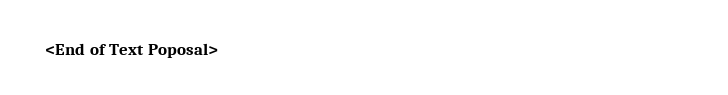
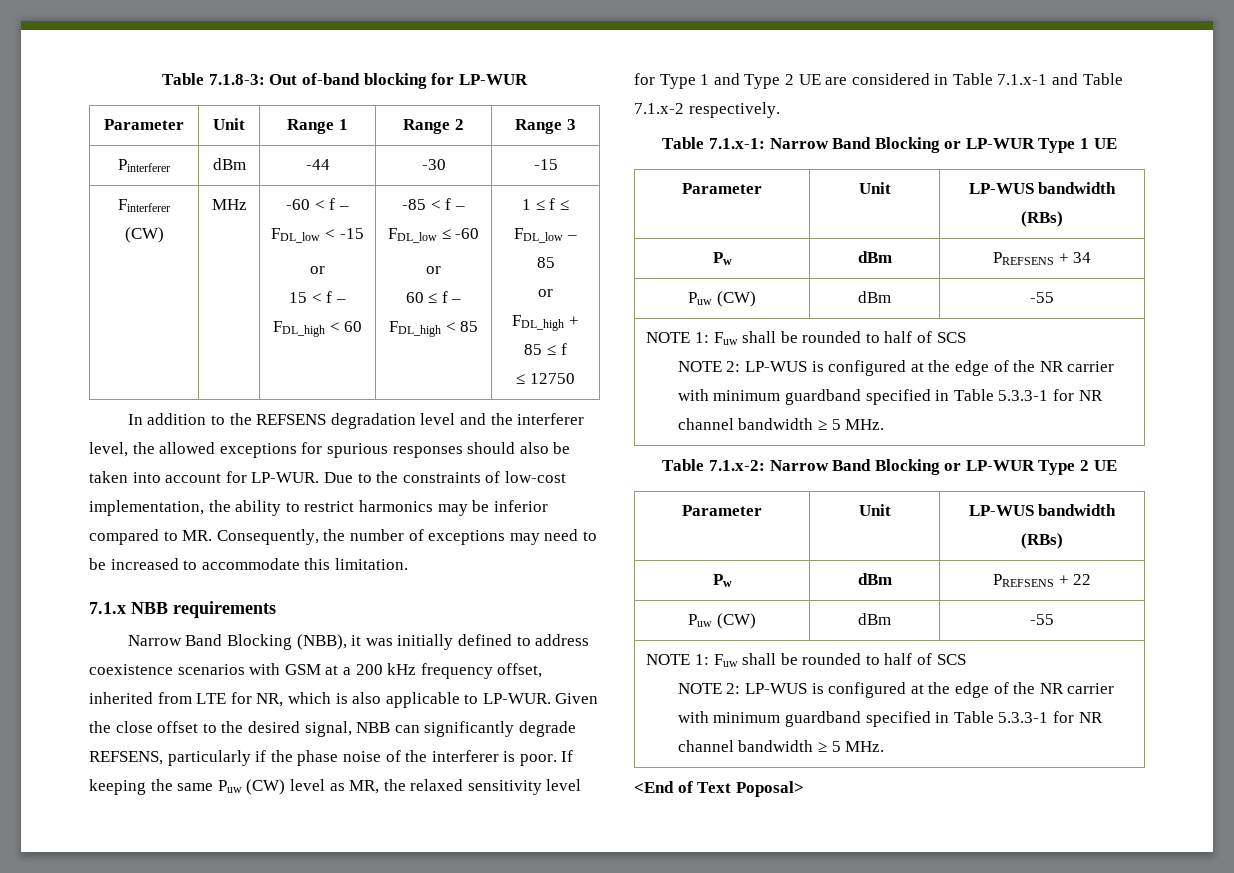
+ Table 7.1.8-3: Out of-band blocking for LP-WUR
+ Parameter | Unit | Range 1 | Range 2 | Range 3
+ Pinterferer | dBm | -44 | -30 | -15
+ Finterferer (CW) | MHz | -60 < f – FDL_low < -15
+ or
+ 15 < f – FDL_high < 60 | -85 < f – FDL_low ≤ -60
+ or
+ 60 ≤ f – FDL_high < 85 | 1 ≤ f ≤ FDL_low – 85
+ or
+ FDL_high + 85 ≤ f
+ ≤ 12750
+ In addition to the REFSENS degradation level and the interferer level, the allowed exceptions for spurious responses should also be taken into account for LP-WUR. Due to the constraints of low-cost implementation, the ability to restrict harmonics may be inferior compared to MR. Consequently, the number of exceptions may need to be increased to accommodate this limitation.
+ 7.1.x NBB requirements
+ Narrow Band Blocking (NBB), it was initially defined to address coexistence scenarios with GSM at a 200 kHz frequency offset, inherited from LTE for NR, which is also applicable to LP-WUR. Given the close offset to the desired signal, NBB can significantly degrade REFSENS, particularly if the phase noise of the interferer is poor. If keeping the same Puw (CW) level as MR, the relaxed sensitivity level for Type 1 and Type 2 UE are considered in Table 7.1.x-1 and Table 7.1.x-2 respectively.
+ Table 7.1.x-1: Narrow Band Blocking or LP-WUR Type 1 UE
+ Parameter | Unit | LP-WUS bandwidth (RBs)
+ Pw | dBm | PREFSENS + 34
+ Puw (CW) | dBm | -55
+ NOTE 1: Fuw shall be rounded to half of SCS
+ NOTE 2: LP-WUS is configured at the edge of the NR carrier with minimum guardband specified in Table 5.3.3-1 for NR channel bandwidth ≥ 5 MHz.
+ Table 7.1.x-2: Narrow Band Blocking or LP-WUR Type 2 UE
+ Parameter | Unit | LP-WUS bandwidth (RBs)
+ Pw | dBm | PREFSENS + 22
+ Puw (CW) | dBm | -55
+ NOTE 1: Fuw shall be rounded to half of SCS
+ NOTE 2: LP-WUS is configured at the edge of the NR carrier with minimum guardband specified in Table 5.3.3-1 for NR channel bandwidth ≥ 5 MHz.

